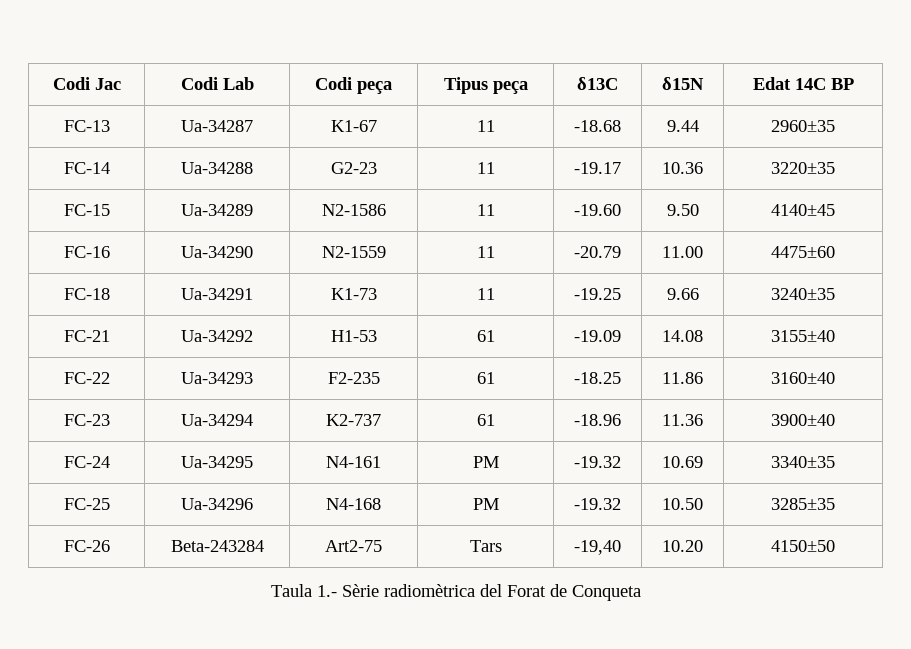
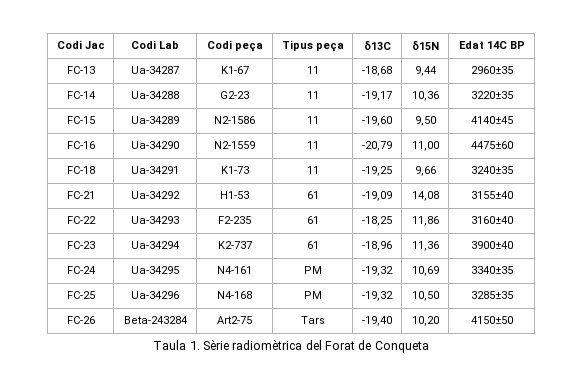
- FC-13 | Ua-34287 | K1-67 | 11 | -18.68 | 9.44 | 2960±35
+ FC-13 | Ua-34287 | K1-67 | 11 | -18,68 | 9,44 | 2960±35
- FC-14 | Ua-34288 | G2-23 | 11 | -19.17 | 10.36 | 3220±35
+ FC-14 | Ua-34288 | G2-23 | 11 | -19,17 | 10,36 | 3220±35
- FC-15 | Ua-34289 | N2-1586 | 11 | -19.60 | 9.50 | 4140±45
+ FC-15 | Ua-34289 | N2-1586 | 11 | -19,60 | 9,50 | 4140±45
- FC-16 | Ua-34290 | N2-1559 | 11 | -20.79 | 11.00 | 4475±60
+ FC-16 | Ua-34290 | N2-1559 | 11 | -20,79 | 11,00 | 4475±60
- FC-18 | Ua-34291 | K1-73 | 11 | -19.25 | 9.66 | 3240±35
+ FC-18 | Ua-34291 | K1-73 | 11 | -19,25 | 9,66 | 3240±35
- FC-21 | Ua-34292 | H1-53 | 61 | -19.09 | 14.08 | 3155±40
+ FC-21 | Ua-34292 | H1-53 | 61 | -19,09 | 14,08 | 3155±40
- FC-22 | Ua-34293 | F2-235 | 61 | -18.25 | 11.86 | 3160±40
+ FC-22 | Ua-34293 | F2-235 | 61 | -18,25 | 11,86 | 3160±40
- FC-23 | Ua-34294 | K2-737 | 61 | -18.96 | 11.36 | 3900±40
+ FC-23 | Ua-34294 | K2-737 | 61 | -18,96 | 11,36 | 3900±40
- FC-24 | Ua-34295 | N4-161 | PM | -19.32 | 10.69 | 3340±35
+ FC-24 | Ua-34295 | N4-161 | PM | -19,32 | 10,69 | 3340±35
- FC-25 | Ua-34296 | N4-168 | PM | -19.32 | 10.50 | 3285±35
+ FC-25 | Ua-34296 | N4-168 | PM | -19,32 | 10,50 | 3285±35
- FC-26 | Beta-243284 | Art2-75 | Tars | -19,40 | 10.20 | 4150±50
+ FC-26 | Beta-243284 | Art2-75 | Tars | -19,40 | 10,20 | 4150±50
- Taula 1.- Sèrie radiomètrica del Forat de Conqueta
+ Taula 1. Sèrie radiomètrica del Forat de Conqueta

